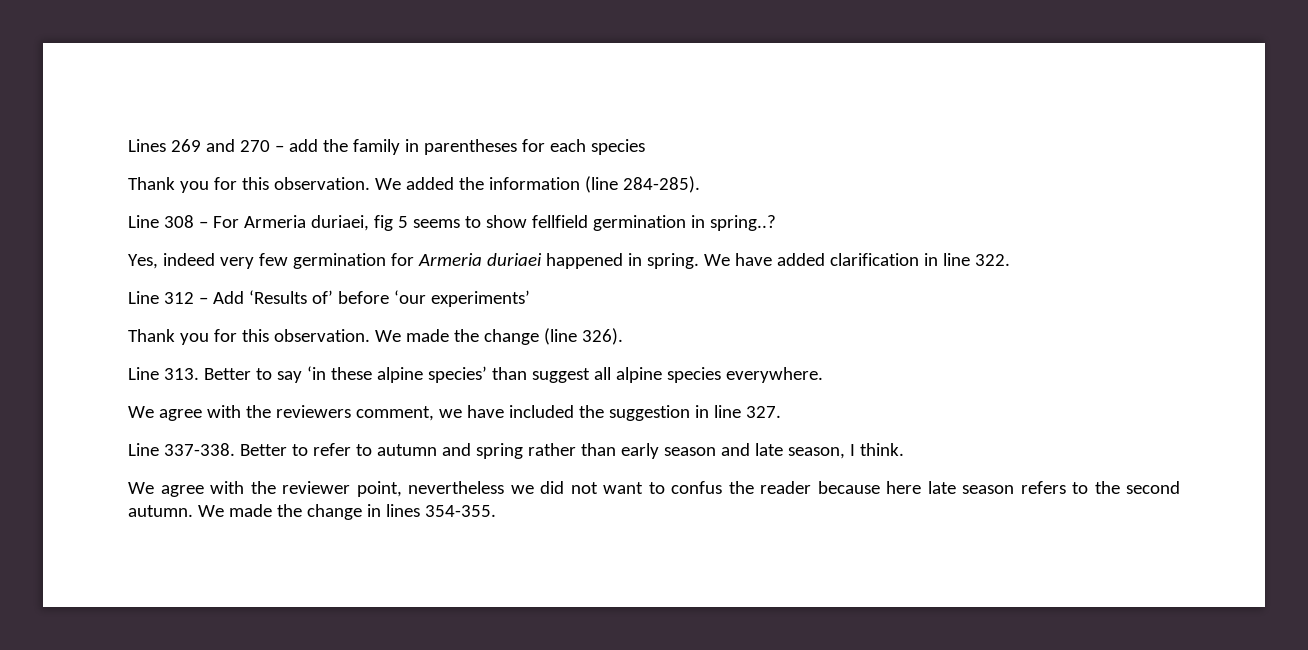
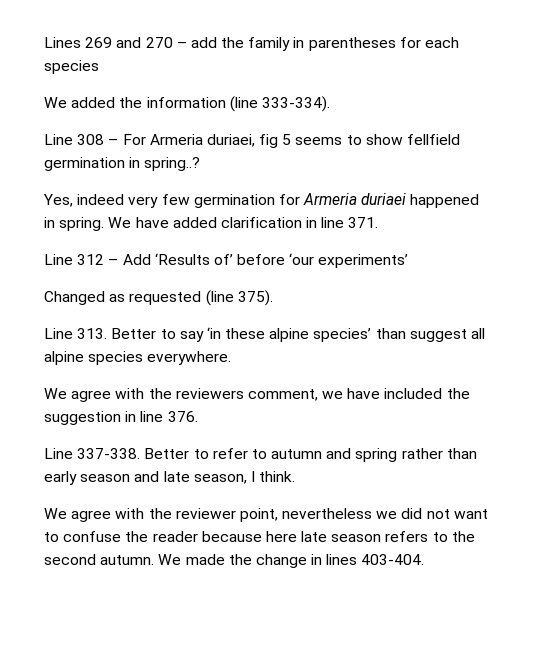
  Lines 269 and 270 – add the family in parentheses for each species
- Thank you for this observation. We added the information (line 284-285).
+ We added the information (line 333-334).
- We have added clarification in line 322.
+ We have added clarification in line 371.
- Thank you for this observation. We made the change (line 326).
+ Changed as requested (line 375).
- We agree with the reviewers comment, we have included the suggestion in line 327.
+ We agree with the reviewers comment, we have included the suggestion in line 376.
- We agree with the reviewer point, nevertheless we did not want to confus the reader because here late season refers to the second autumn.
+ We agree with the reviewer point, nevertheless we did not want to confuse the reader because here late season refers to the second autumn.
- We made the change in lines 354-355.
+ We made the change in lines 403-404.

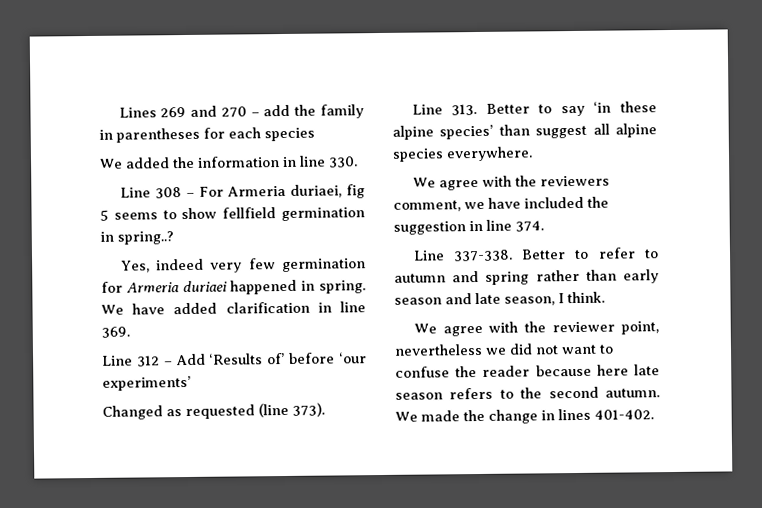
- We added the information (line 333-334).
+ We added the information in line 330.
- We have added clarification in line 371.
+ We have added clarification in line 369.
- Changed as requested (line 375).
+ Changed as requested (line 373).
- We agree with the reviewers comment, we have included the suggestion in line 376.
+ We agree with the reviewers comment, we have included the suggestion in line 374.
- We made the change in lines 403-404.
+ We made the change in lines 401-402.

